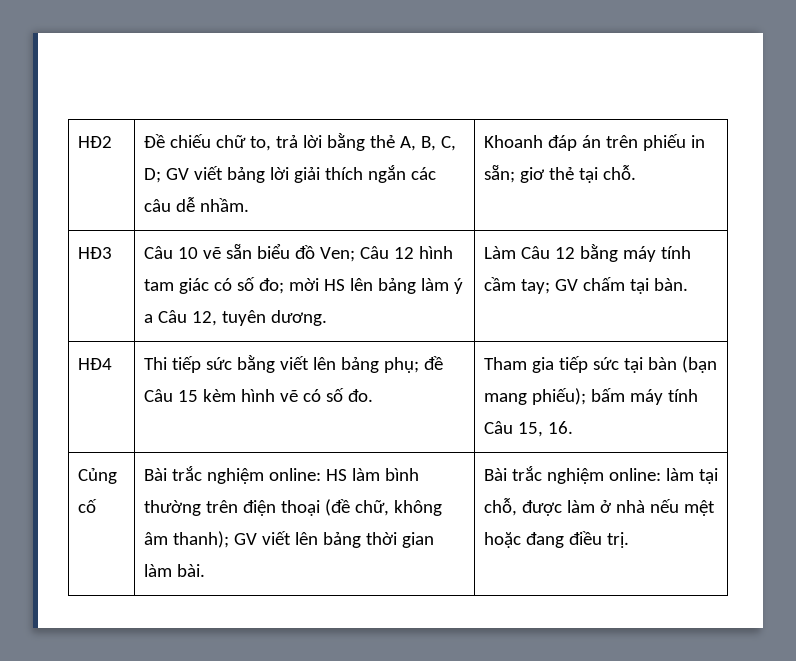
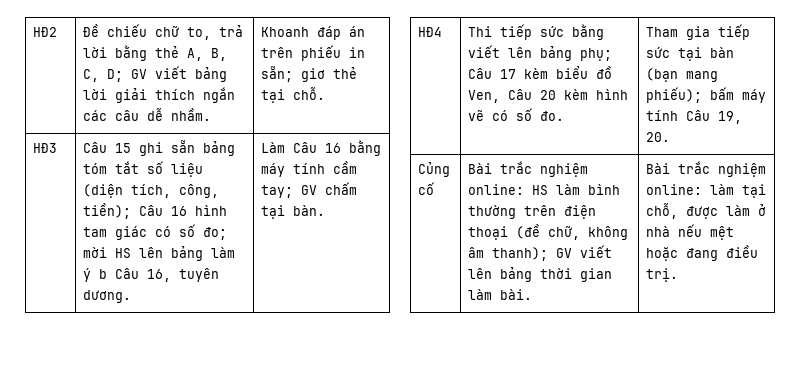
- Câu 10 vẽ sẵn biểu đồ Ven; Câu 12 hình tam giác có số đo; mời HS lên bảng làm ý a Câu 12, tuyên dương.
+ Câu 15 ghi sẵn bảng tóm tắt số liệu (diện tích, công, tiền); Câu 16 hình tam giác có số đo; mời HS lên bảng làm ý b Câu 16, tuyên dương.
- Làm Câu 12 bằng máy tính cầm tay; GV chấm tại bàn.
+ Làm Câu 16 bằng máy tính cầm tay; GV chấm tại bàn.
- HĐ4 | Thi tiếp sức bằng viết lên bảng phụ; đề Câu 15 kèm hình vẽ có số đo. | Tham gia tiếp sức tại bàn (bạn mang phiếu); bấm máy tính Câu 15, 16.
+ HĐ4 | Thi tiếp sức bằng viết lên bảng phụ; Câu 17 kèm biểu đồ Ven, Câu 20 kèm hình vẽ có số đo. | Tham gia tiếp sức tại bàn (bạn mang phiếu); bấm máy tính Câu 19, 20.

